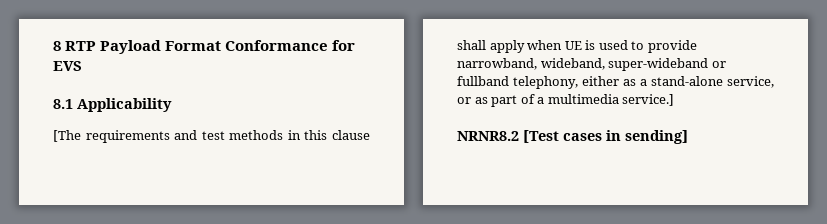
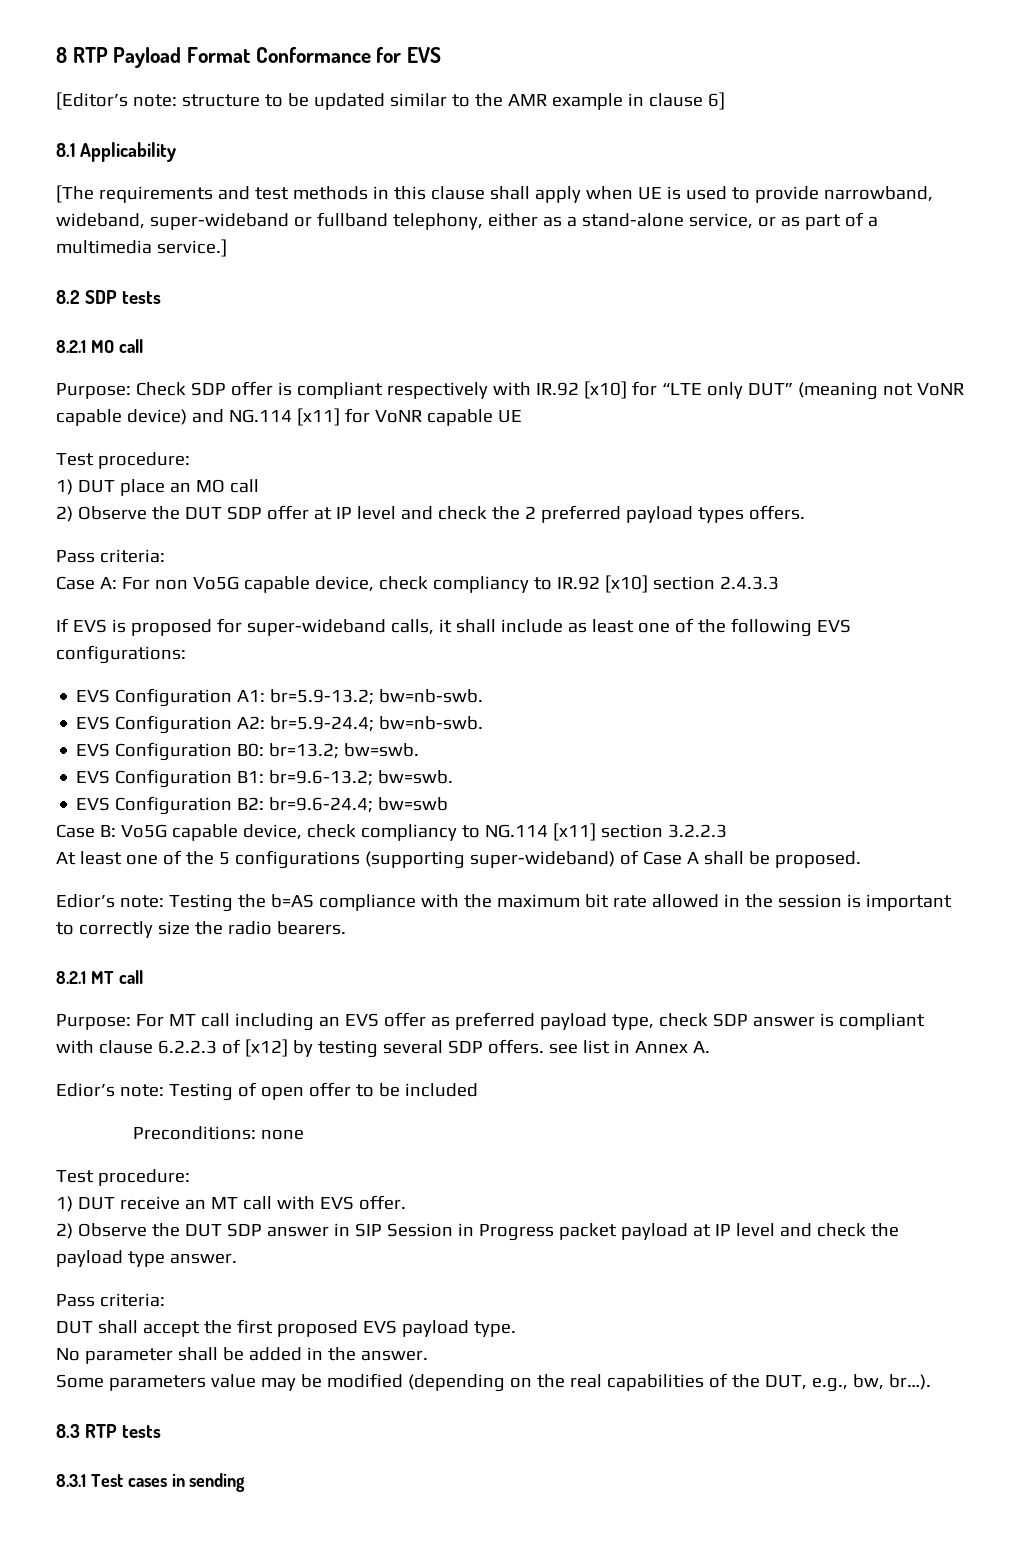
+ [Editor’s note: structure to be updated similar to the AMR example in clause 6]
- NRNR8.2 [Test cases in sending]
+ 8.2 SDP tests
+ 8.2.1 MO call
+ Purpose: Check SDP offer is compliant respectively with IR.92 [x10] for “LTE only DUT” (meaning not VoNR capable device) and NG.114 [x11] for VoNR capable UE
+ Test procedure:
+ 1) DUT place an MO call
+ 2) Observe the DUT SDP offer at IP level and check the 2 preferred payload types offers.
+ Pass criteria:
+ Case A: For non Vo5G capable device, check compliancy to IR.92 [x10] section 2.4.3.3
+ If EVS is proposed for super-wideband calls, it shall include as least one of the following EVS configurations:
+ EVS Configuration A1: br=5.9-13.2; bw=nb-swb.
+ EVS Configuration A2: br=5.9-24.4; bw=nb-swb.
+ EVS Configuration B0: br=13.2; bw=swb.
+ EVS Configuration B1: br=9.6-13.2; bw=swb.
+ EVS Configuration B2: br=9.6-24.4; bw=swb
+ Case B: Vo5G capable device, check compliancy to NG.114 [x11] section 3.2.2.3
+ At least one of the 5 configurations (supporting super-wideband) of Case A shall be proposed.
+ Edior’s note: Testing the b=AS compliance with the maximum bit rate allowed in the session is important to correctly size the radio bearers.
+ 8.2.1 MT call
+ Purpose: For MT call including an EVS offer as preferred payload type, check SDP answer is compliant with clause 6.2.2.3 of [x12] by testing several SDP offers. see list in Annex A.
+ Edior’s note: Testing of open offer to be included
+ Preconditions: none
+ Test procedure:
+ 1) DUT receive an MT call with EVS offer.
+ 2) Observe the DUT SDP answer in SIP Session in Progress packet payload at IP level and check the payload type answer.
+ Pass criteria:
+ DUT shall accept the first proposed EVS payload type.
+ No parameter shall be added in the answer.
+ Some parameters value may be modified (depending on the real capabilities of the DUT, e.g., bw, br…).
+ 8.3 RTP tests
+ 8.3.1 Test cases in sending

